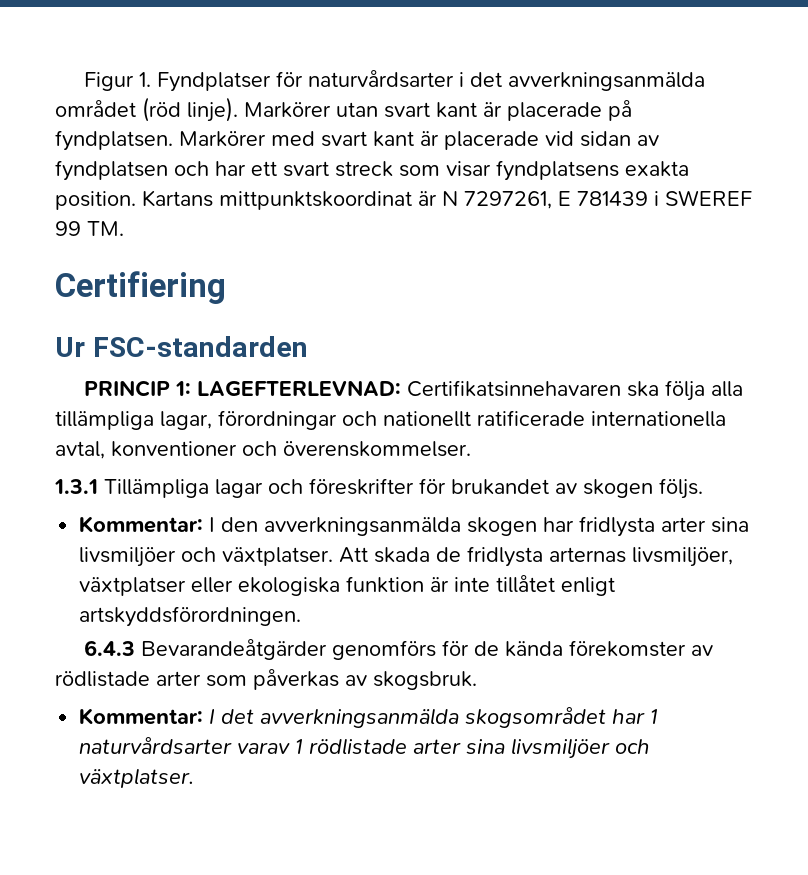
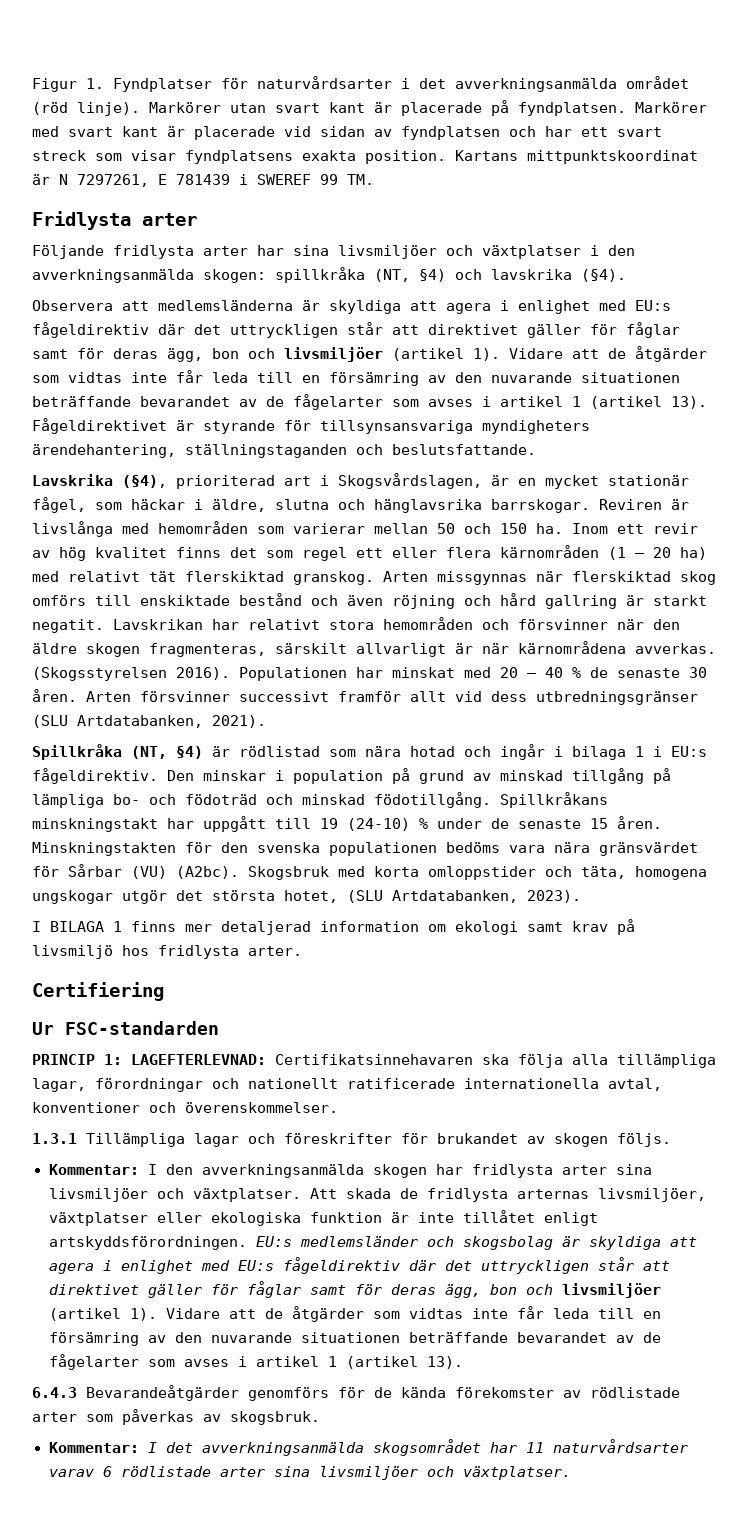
+ Fridlysta arter
+ Följande fridlysta arter har sina livsmiljöer och växtplatser i den avverkningsanmälda skogen: spillkråka (NT, §4) och lavskrika (§4).
+ Observera att medlemsländerna är skyldiga att agera i enlighet med EU:s fågeldirektiv där det uttryckligen står att direktivet gäller för fåglar samt för deras ägg, bon och livsmiljöer (artikel 1). Vidare att de åtgärder som vidtas inte får leda till en försämring av den nuvarande situationen beträffande bevarandet av de fågelarter som avses i artikel 1 (artikel 13). Fågeldirektivet är styrande för tillsynsansvariga myndigheters ärendehantering, ställningstaganden och beslutsfattande.
+ Lavskrika (§4), prioriterad art i Skogsvårdslagen, är en mycket stationär fågel, som häckar i äldre, slutna och hänglavsrika barrskogar. Reviren är livslånga med hemområden som varierar mellan 50 och 150 ha. Inom ett revir av hög kvalitet finns det som regel ett eller flera kärnområden (1 – 20 ha) med relativt tät flerskiktad granskog. Arten missgynnas när flerskiktad skog omförs till enskiktade bestånd och även röjning och hård gallring är starkt negatit. Lavskrikan har relativt stora hemområden och försvinner när den äldre skogen fragmenteras, särskilt allvarligt är när kärnområdena avverkas. (Skogsstyrelsen 2016). Populationen har minskat med 20 – 40 % de senaste 30 åren. Arten försvinner successivt framför allt vid dess utbredningsgränser (SLU Artdatabanken, 2021).
+ Spillkråka (NT, §4) är rödlistad som nära hotad och ingår i bilaga 1 i EU:s fågeldirektiv. Den minskar i population på grund av minskad tillgång på lämpliga bo- och födoträd och minskad födotillgång. Spillkråkans minskningstakt har uppgått till 19 (24-10) % under de senaste 15 åren. Minskningstakten för den svenska populationen bedöms vara nära gränsvärdet för Sårbar (VU) (A2bc). Skogsbruk med korta omloppstider och täta, homogena ungskogar utgör det största hotet, (SLU Artdatabanken, 2023).
+ I BILAGA 1 finns mer detaljerad information om ekologi samt krav på livsmiljö hos fridlysta arter.
+ EU:s medlemsländer och skogsbolag är skyldiga att agera i enlighet med EU:s fågeldirektiv där det uttryckligen står att direktivet gäller för fåglar samt för deras ägg, bon och livsmiljöer (artikel 1). Vidare att de åtgärder som vidtas inte får leda till en försämring av den nuvarande situationen beträffande bevarandet av de fågelarter som avses i artikel 1 (artikel 13).
- Kommentar: I det avverkningsanmälda skogsområdet har 1 naturvårdsarter varav 1 rödlistade arter sina livsmiljöer och växtplatser.
+ Kommentar: I det avverkningsanmälda skogsområdet har 11 naturvårdsarter varav 6 rödlistade arter sina livsmiljöer och växtplatser.

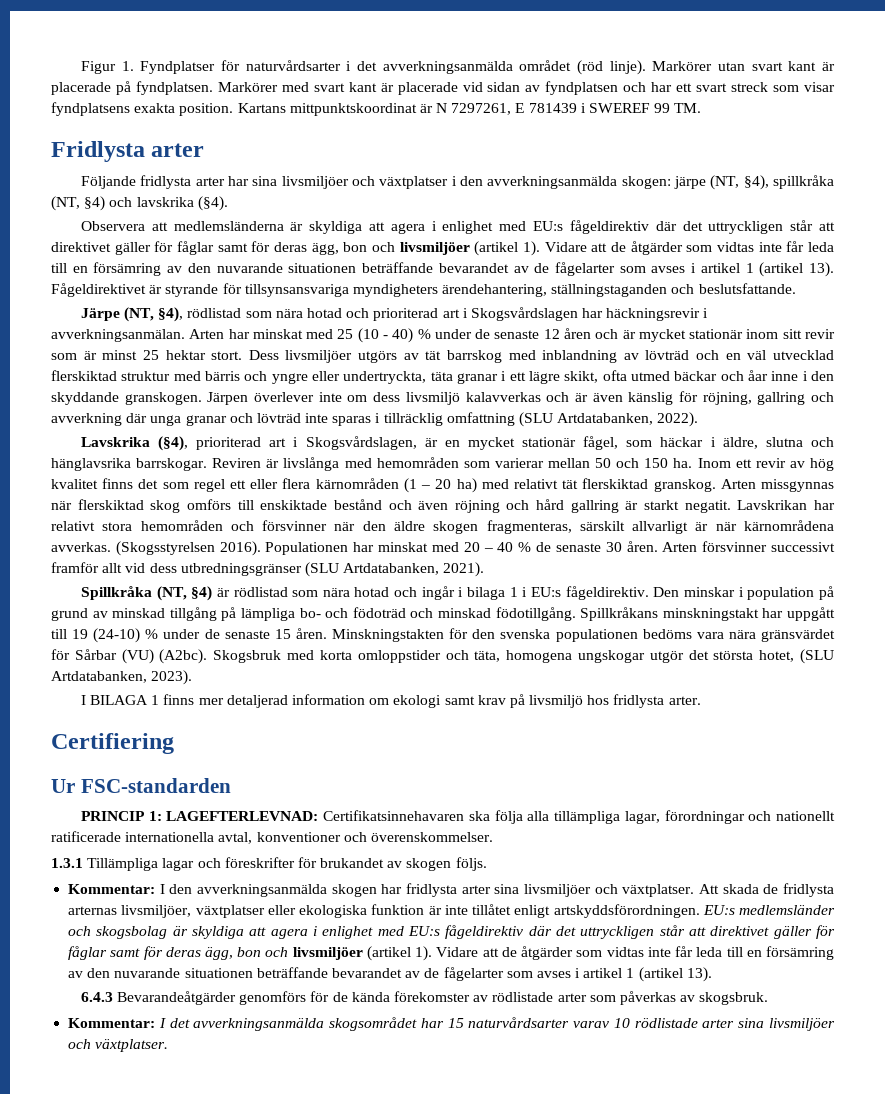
- Följande fridlysta arter har sina livsmiljöer och växtplatser i den avverkningsanmälda skogen: spillkråka (NT, §4) och lavskrika (§4).
+ Följande fridlysta arter har sina livsmiljöer och växtplatser i den avverkningsanmälda skogen: järpe (NT, §4), spillkråka (NT, §4) och lavskrika (§4).
+ Järpe (NT, §4), rödlistad som nära hotad och prioriterad art i Skogsvårdslagen har häckningsrevir i avverkningsanmälan. Arten har minskat med 25 (10 - 40) % under de senaste 12 åren och är mycket stationär inom sitt revir som är minst 25 hektar stort. Dess livsmiljöer utgörs av tät barrskog med inblandning av lövträd och en väl utvecklad flerskiktad struktur med bärris och yngre eller undertryckta, täta granar i ett lägre skikt, ofta utmed bäckar och åar inne i den skyddande granskogen. Järpen överlever inte om dess livsmiljö kalavverkas och är även känslig för röjning, gallring och avverkning där unga granar och lövträd inte sparas i tillräcklig omfattning (SLU Artdatabanken, 2022).
- Kommentar: I det avverkningsanmälda skogsområdet har 11 naturvårdsarter varav 6 rödlistade arter sina livsmiljöer och växtplatser.
+ Kommentar: I det avverkningsanmälda skogsområdet har 15 naturvårdsarter varav 10 rödlistade arter sina livsmiljöer och växtplatser.

